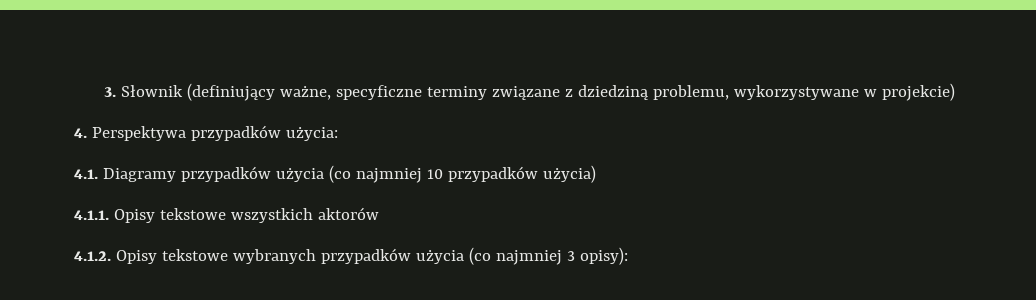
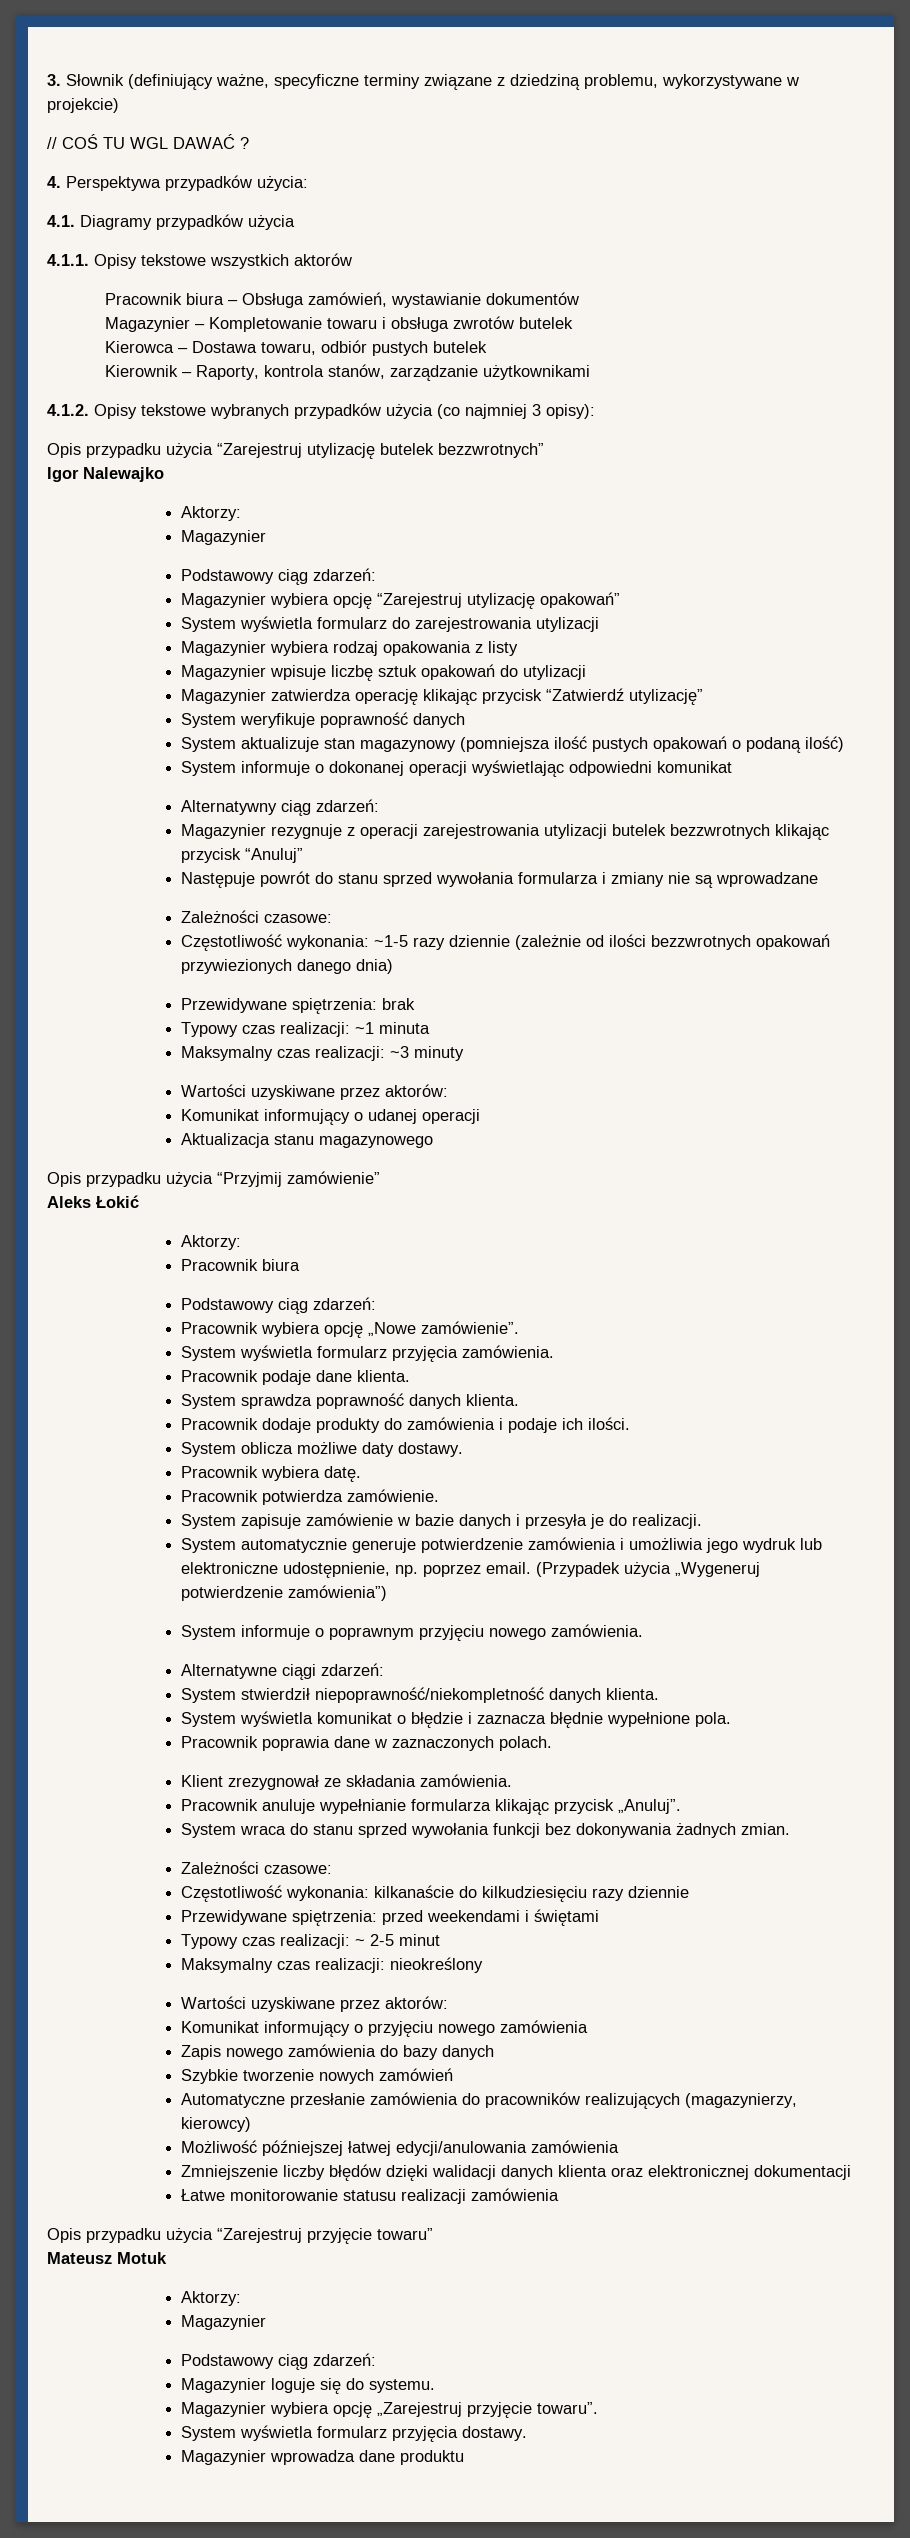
+ // COŚ TU WGL DAWAĆ ?
- 4.1. Diagramy przypadków użycia (co najmniej 10 przypadków użycia)
+ 4.1. Diagramy przypadków użycia
+ Pracownik biura – Obsługa zamówień, wystawianie dokumentów
+ Magazynier – Kompletowanie towaru i obsługa zwrotów butelek
+ Kierowca – Dostawa towaru, odbiór pustych butelek
+ Kierownik – Raporty, kontrola stanów, zarządzanie użytkownikami
+ Opis przypadku użycia “Zarejestruj utylizację butelek bezzwrotnych”
+ Igor Nalewajko
+ Aktorzy:
+ Magazynier
+ Podstawowy ciąg zdarzeń:
+ Magazynier wybiera opcję “Zarejestruj utylizację opakowań”
+ System wyświetla formularz do zarejestrowania utylizacji
+ Magazynier wybiera rodzaj opakowania z listy
+ Magazynier wpisuje liczbę sztuk opakowań do utylizacji
+ Magazynier zatwierdza operację klikając przycisk “Zatwierdź utylizację”
+ System weryfikuje poprawność danych
+ System aktualizuje stan magazynowy (pomniejsza ilość pustych opakowań o podaną ilość)
+ System informuje o dokonanej operacji wyświetlając odpowiedni komunikat
+ Alternatywny ciąg zdarzeń:
+ Magazynier rezygnuje z operacji zarejestrowania utylizacji butelek bezzwrotnych klikając przycisk “Anuluj”
+ Następuje powrót do stanu sprzed wywołania formularza i zmiany nie są wprowadzane
+ Zależności czasowe:
+ Częstotliwość wykonania: ~1-5 razy dziennie (zależnie od ilości bezzwrotnych opakowań przywiezionych danego dnia)
+ Przewidywane spiętrzenia: brak
+ Typowy czas realizacji: ~1 minuta
+ Maksymalny czas realizacji: ~3 minuty
+ Wartości uzyskiwane przez aktorów:
+ Komunikat informujący o udanej operacji
+ Aktualizacja stanu magazynowego
+ Opis przypadku użycia “Przyjmij zamówienie”
+ Aleks Łokić
+ Aktorzy:
+ Pracownik biura
+ Podstawowy ciąg zdarzeń:
+ Pracownik wybiera opcję „Nowe zamówienie”.
+ System wyświetla formularz przyjęcia zamówienia.
+ Pracownik podaje dane klienta.
+ System sprawdza poprawność danych klienta.
+ Pracownik dodaje produkty do zamówienia i podaje ich ilości.
+ System oblicza możliwe daty dostawy.
+ Pracownik wybiera datę.
+ Pracownik potwierdza zamówienie.
+ System zapisuje zamówienie w bazie danych i przesyła je do realizacji.
+ System automatycznie generuje potwierdzenie zamówienia i umożliwia jego wydruk lub elektroniczne udostępnienie, np. poprzez email. (Przypadek użycia „Wygeneruj potwierdzenie zamówienia”)
+ System informuje o poprawnym przyjęciu nowego zamówienia.
+ Alternatywne ciągi zdarzeń:
+ System stwierdził niepoprawność/niekompletność danych klienta.
+ System wyświetla komunikat o błędzie i zaznacza błędnie wypełnione pola.
+ Pracownik poprawia dane w zaznaczonych polach.
+ Klient zrezygnował ze składania zamówienia.
+ Pracownik anuluje wypełnianie formularza klikając przycisk „Anuluj”.
+ System wraca do stanu sprzed wywołania funkcji bez dokonywania żadnych zmian.
+ Zależności czasowe:
+ Częstotliwość wykonania: kilkanaście do kilkudziesięciu razy dziennie
+ Przewidywane spiętrzenia: przed weekendami i świętami
+ Typowy czas realizacji: ~ 2-5 minut
+ Maksymalny czas realizacji: nieokreślony
+ Wartości uzyskiwane przez aktorów:
+ Komunikat informujący o przyjęciu nowego zamówienia
+ Zapis nowego zamówienia do bazy danych
+ Szybkie tworzenie nowych zamówień
+ Automatyczne przesłanie zamówienia do pracowników realizujących (magazynierzy, kierowcy)
+ Możliwość późniejszej łatwej edycji/anulowania zamówienia
+ Zmniejszenie liczby błędów dzięki walidacji danych klienta oraz elektronicznej dokumentacji
+ Łatwe monitorowanie statusu realizacji zamówienia
+ Opis przypadku użycia “Zarejestruj przyjęcie towaru”
+ Mateusz Motuk
+ Aktorzy:
+ Magazynier
+ Podstawowy ciąg zdarzeń:
+ Magazynier loguje się do systemu.
+ Magazynier wybiera opcję „Zarejestruj przyjęcie towaru”.
+ System wyświetla formularz przyjęcia dostawy.
+ Magazynier wprowadza dane produktu

